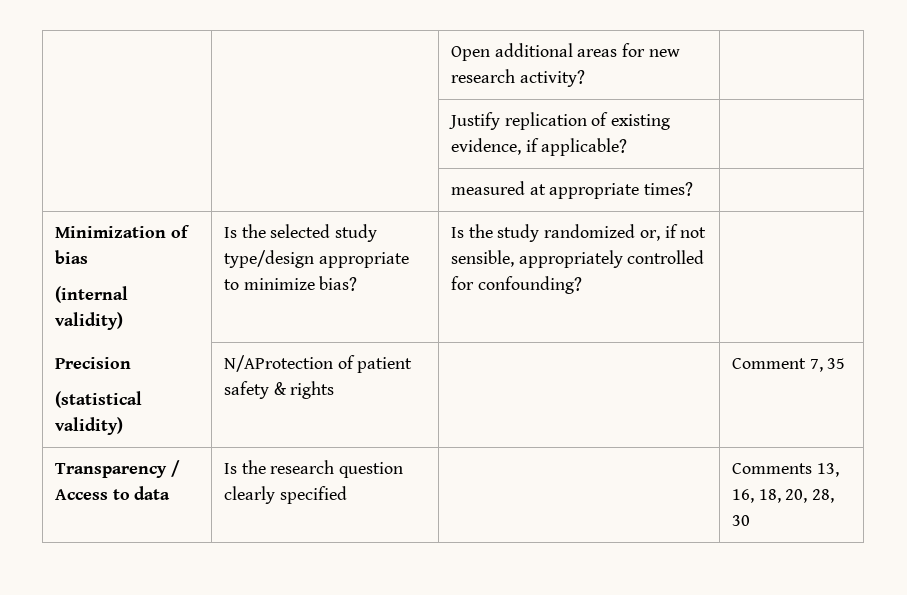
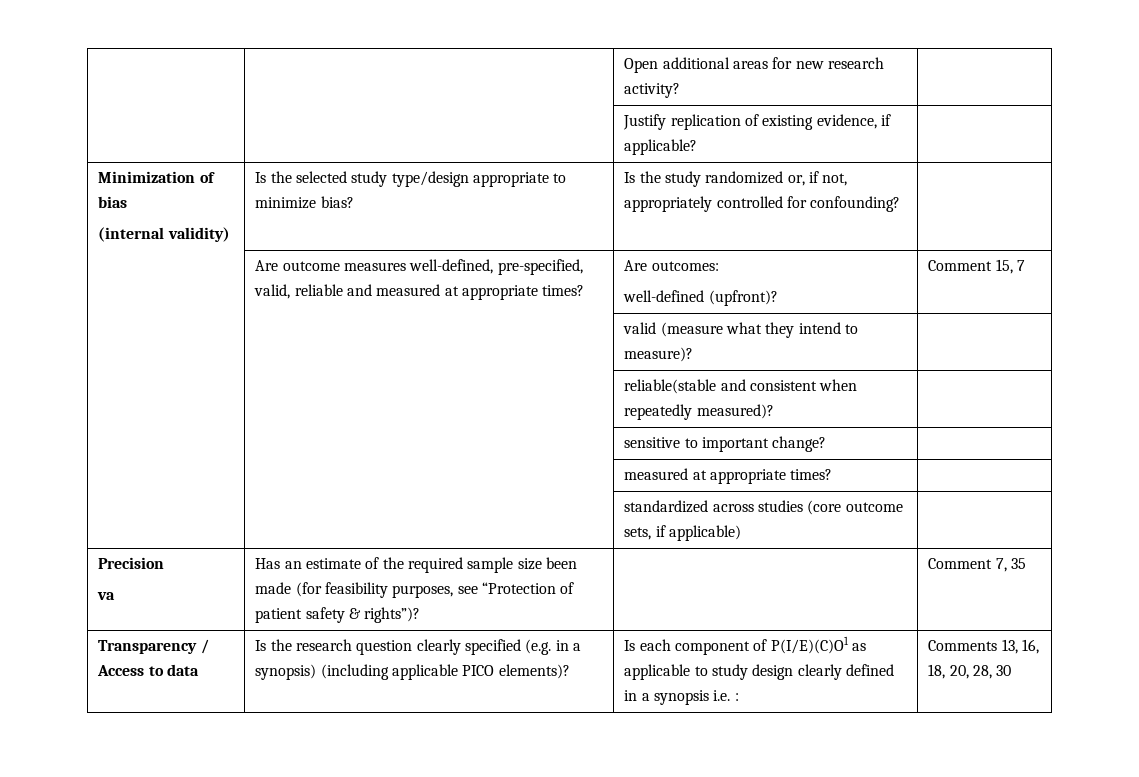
- | | measured at appropriate times? |
  Minimization of bias
- (internal validity) | Is the selected study type/design appropriate to minimize bias? | Is the study randomized or, if not sensible, appropriately controlled for confounding? |
+ (internal validity) | Is the selected study type/design appropriate to minimize bias? | Is the study randomized or, if not, appropriately controlled for confounding? |
+ | Are outcome measures well-defined, pre-specified, valid, reliable and measured at appropriate times? | Are outcomes:
+ well-defined (upfront)? | Comment 15, 7
+ | | valid (measure what they intend to measure)? |
+ | | reliable(stable and consistent when repeatedly measured)? |
+ | | sensitive to important change? |
+ | | measured at appropriate times? |
+ | | standardized across studies (core outcome sets, if applicable) |
  Precision
- (statistical validity) | N/AProtection of patient safety & rights | | Comment 7, 35
+ va | Has an estimate of the required sample size been made (for feasibility purposes, see “Protection of patient safety & rights”)? | | Comment 7, 35
- Is the research question clearly specified
+ Is the research question clearly specified (e.g. in a synopsis) (including applicable PICO elements)? | Is each component of P(I/E)(C)O1 as applicable to study design clearly defined in a synopsis i.e. :

